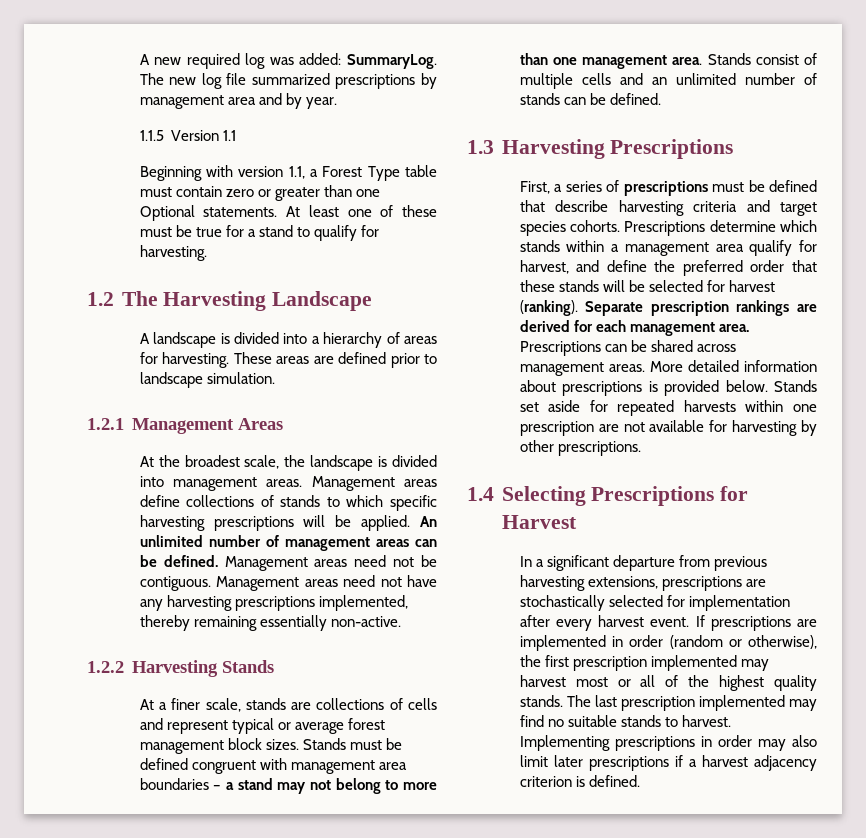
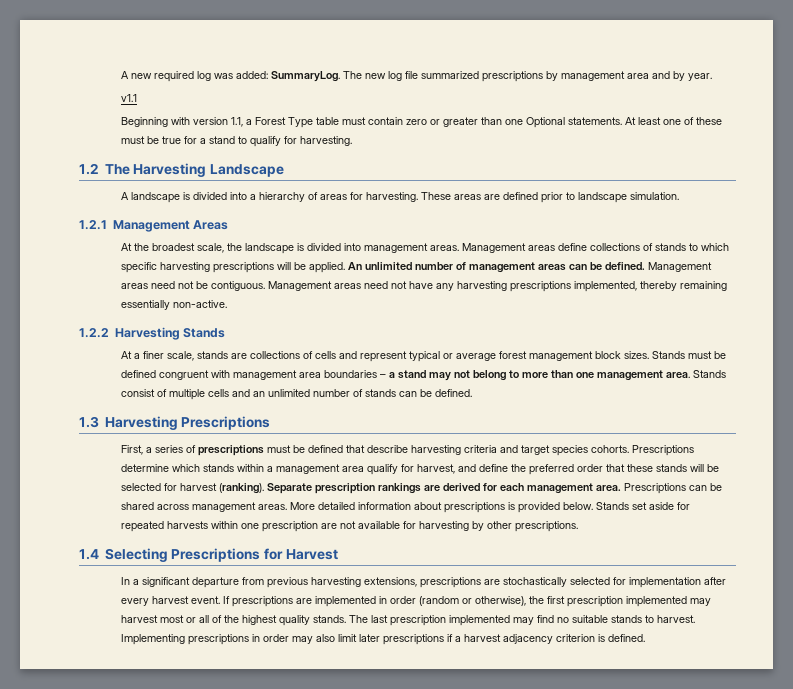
- 1.1.5 Version 1.1
+ v1.1

